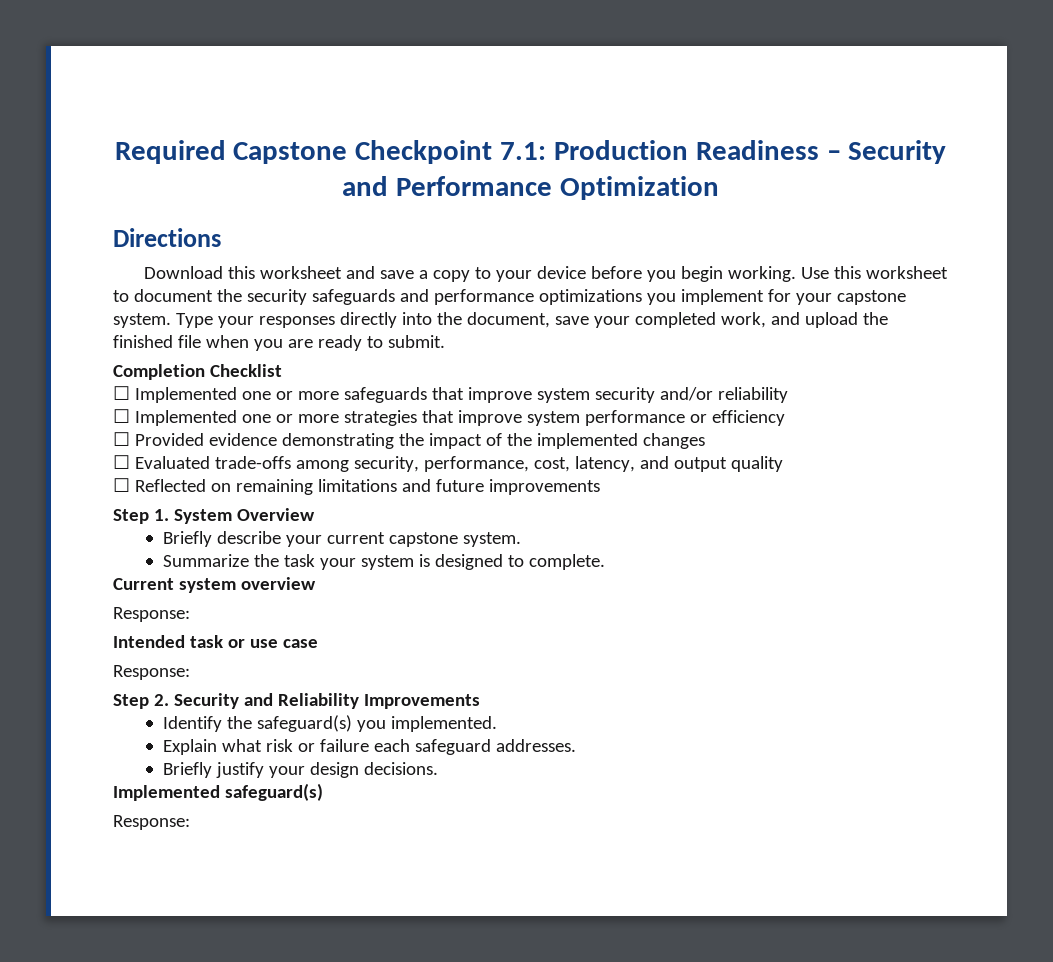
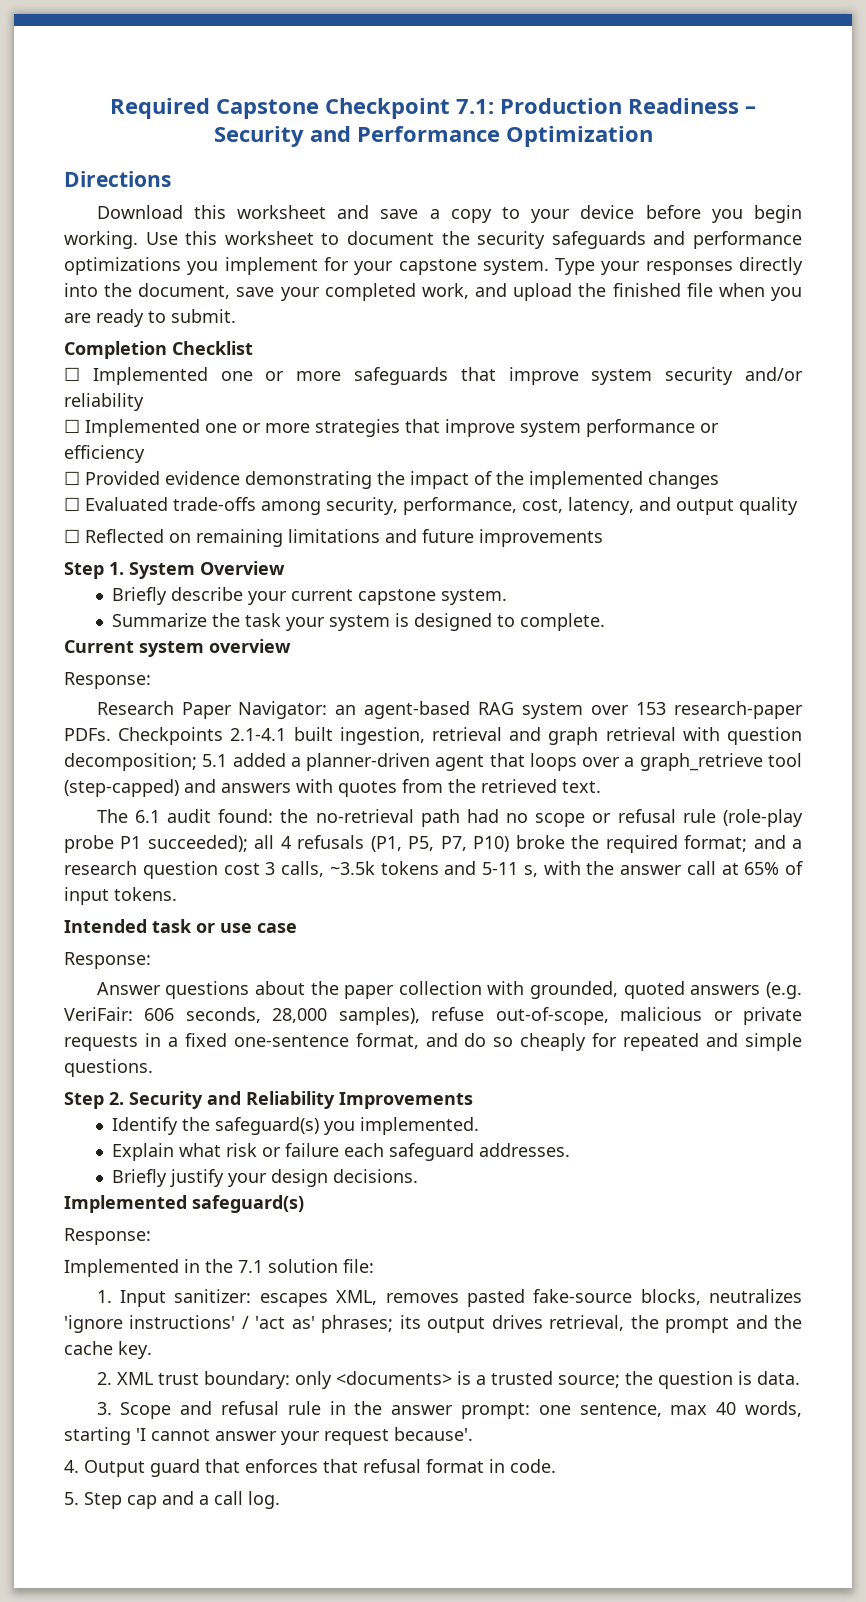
+ Research Paper Navigator: an agent-based RAG system over 153 research-paper PDFs. Checkpoints 2.1-4.1 built ingestion, retrieval and graph retrieval with question decomposition; 5.1 added a planner-driven agent that loops over a graph_retrieve tool (step-capped) and answers with quotes from the retrieved text.
+ The 6.1 audit found: the no-retrieval path had no scope or refusal rule (role-play probe P1 succeeded); all 4 refusals (P1, P5, P7, P10) broke the required format; and a research question cost 3 calls, ~3.5k tokens and 5-11 s, with the answer call at 65% of input tokens.
+ Answer questions about the paper collection with grounded, quoted answers (e.g. VeriFair: 606 seconds, 28,000 samples), refuse out-of-scope, malicious or private requests in a fixed one-sentence format, and do so cheaply for repeated and simple questions.
+ Implemented in the 7.1 solution file:
+ 1. Input sanitizer: escapes XML, removes pasted fake-source blocks, neutralizes 'ignore instructions' / 'act as' phrases; its output drives retrieval, the prompt and the cache key.
+ 2. XML trust boundary: only <documents> is a trusted source; the question is data.
+ 3. Scope and refusal rule in the answer prompt: one sentence, max 40 words, starting 'I cannot answer your request because'.
+ 4. Output guard that enforces that refusal format in code.
+ 5. Step cap and a call log.

